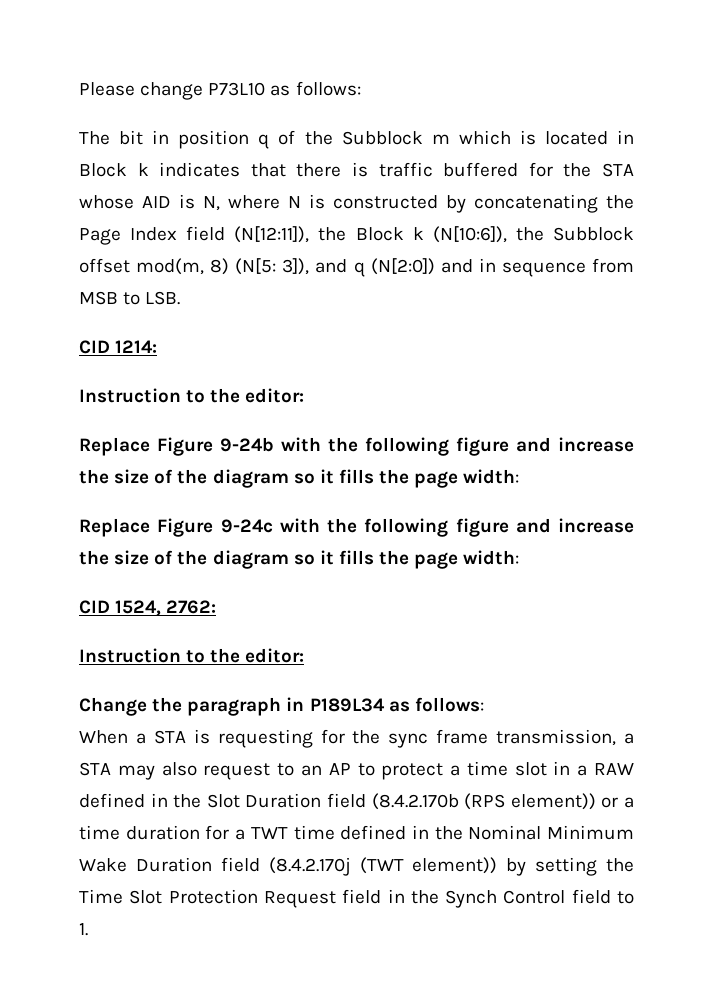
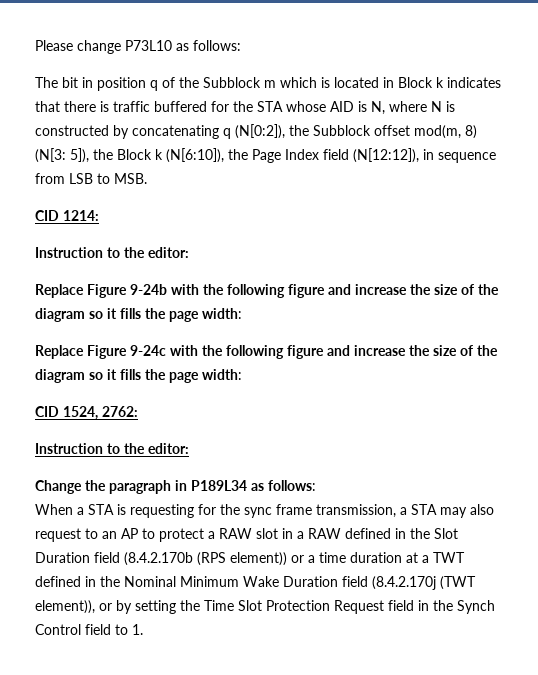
- The bit in position q of the Subblock m which is located in Block k indicates that there is traffic buffered for the STA whose AID is N, where N is constructed by concatenating the Page Index field (N[12:11]), the Block k (N[10:6]), the Subblock offset mod(m, 8) (N[5: 3]), and q (N[2:0]) and in sequence from MSB to LSB.
+ The bit in position q of the Subblock m which is located in Block k indicates that there is traffic buffered for the STA whose AID is N, where N is constructed by concatenating q (N[0:2]), the Subblock offset mod(m, 8) (N[3: 5]), the Block k (N[6:10]), the Page Index field (N[12:12]), in sequence from LSB to MSB.
- When a STA is requesting for the sync frame transmission, a STA may also request to an AP to protect a time slot in a RAW defined in the Slot Duration field (8.4.2.170b (RPS element)) or a time duration for a TWT time defined in the Nominal Minimum Wake Duration field (8.4.2.170j (TWT element)) by setting the Time Slot Protection Request field in the Synch Control field to 1.
+ When a STA is requesting for the sync frame transmission, a STA may also request to an AP to protect a RAW slot in a RAW defined in the Slot Duration field (8.4.2.170b (RPS element)) or a time duration at a TWT defined in the Nominal Minimum Wake Duration field (8.4.2.170j (TWT element)), or by setting the Time Slot Protection Request field in the Synch Control field to 1.

